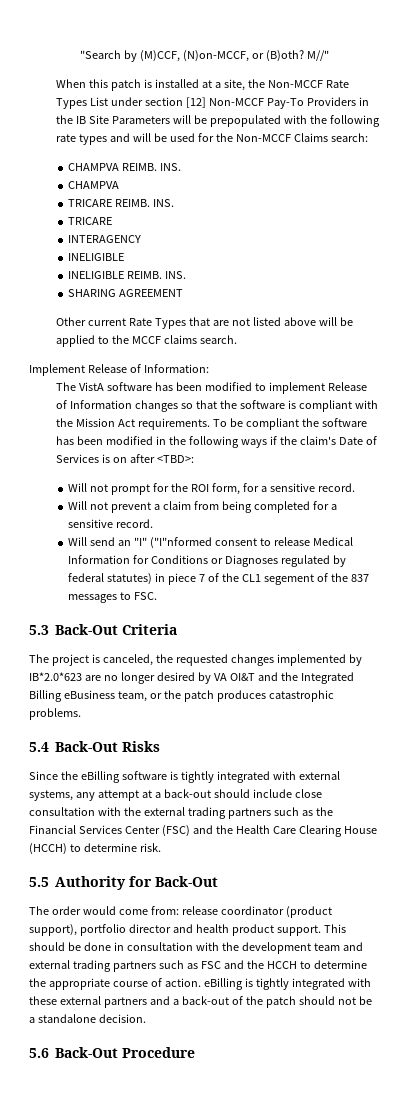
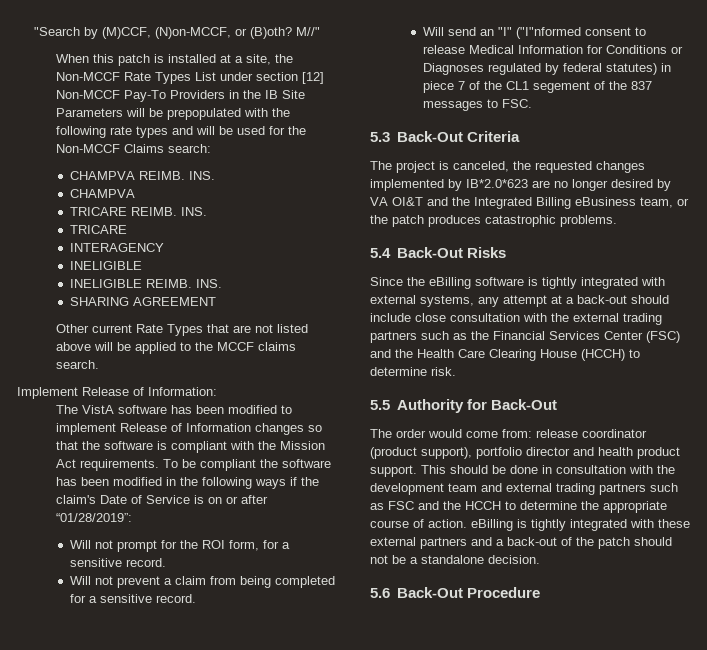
- To be compliant the software has been modified in the following ways if the claim's Date of Services is on after <TBD>:
+ To be compliant the software has been modified in the following ways if the claim's Date of Service is on or after “01/28/2019”:

